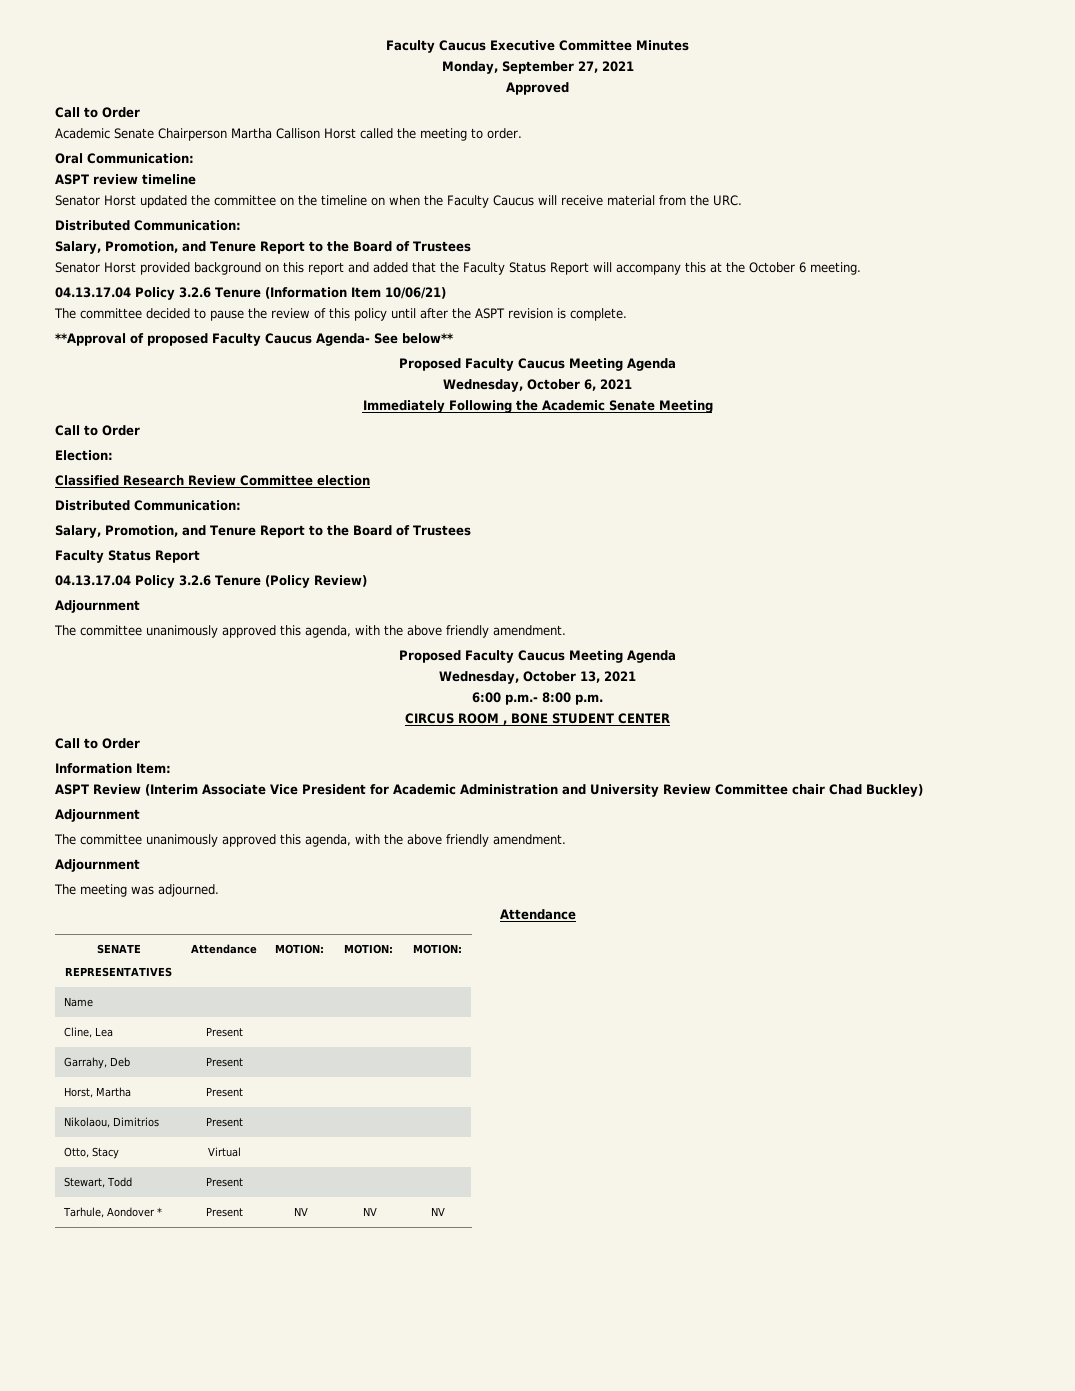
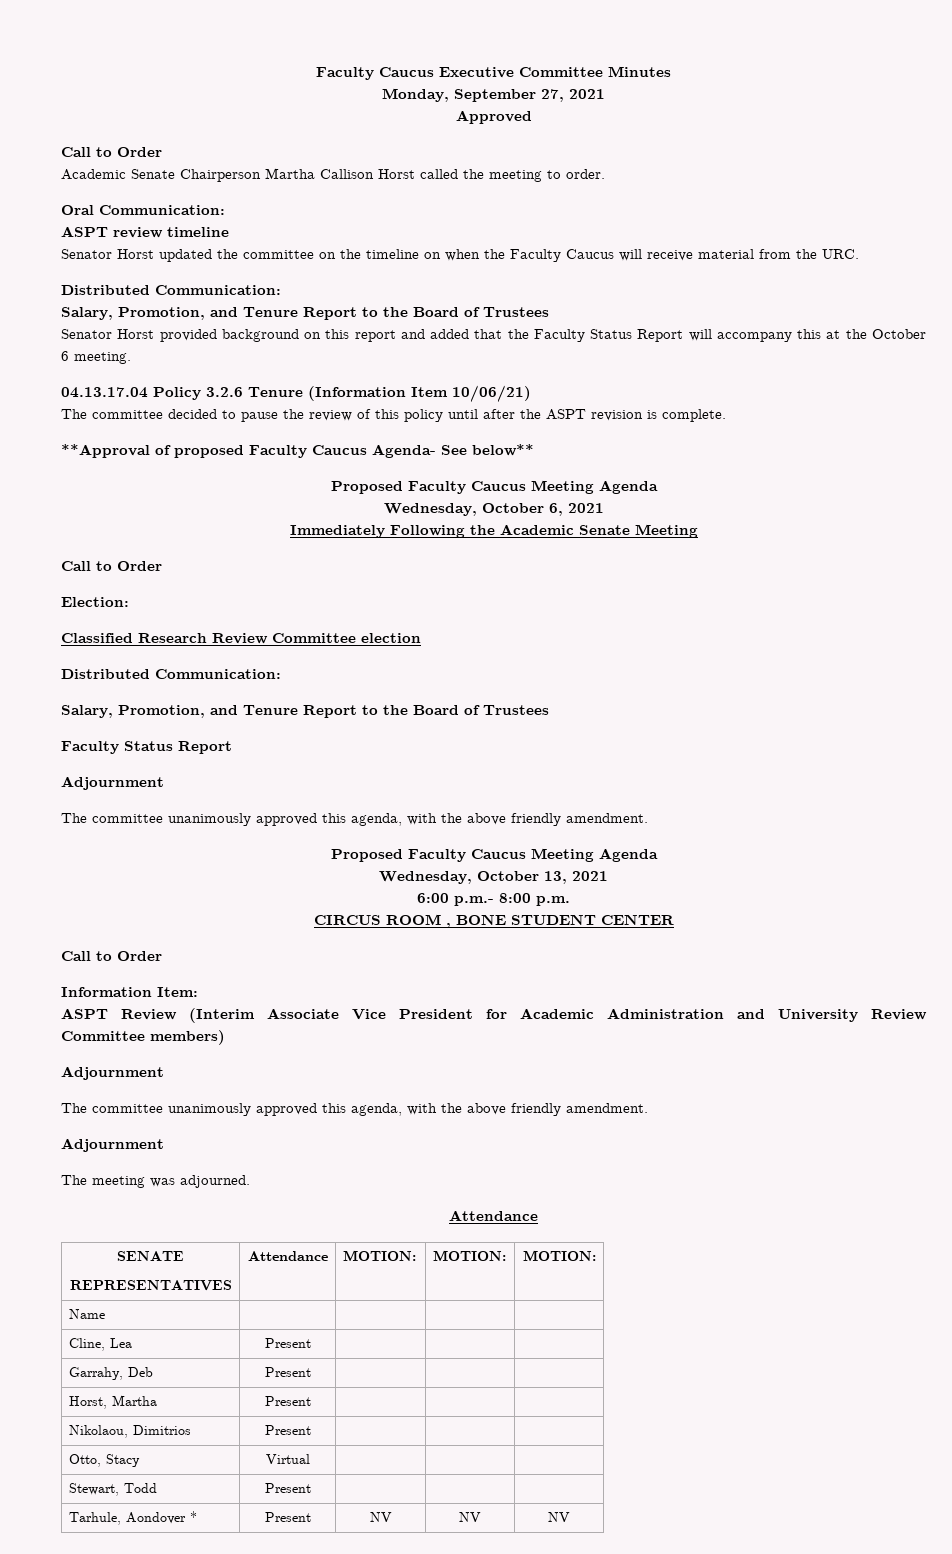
- 04.13.17.04 Policy 3.2.6 Tenure (Policy Review)
- ASPT Review (Interim Associate Vice President for Academic Administration and University Review Committee chair Chad Buckley)
+ ASPT Review (Interim Associate Vice President for Academic Administration and University Review Committee members)

